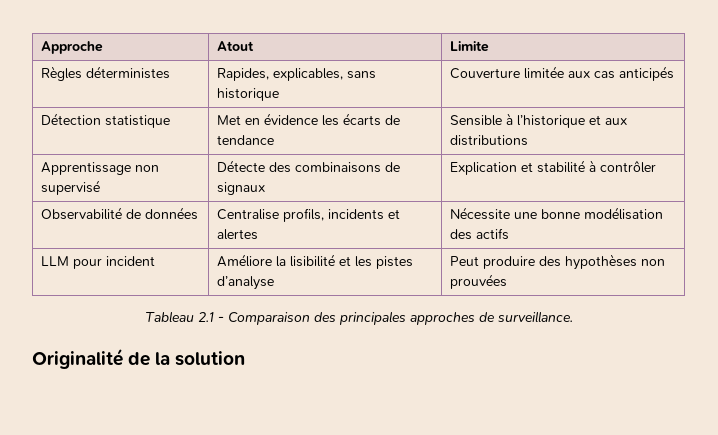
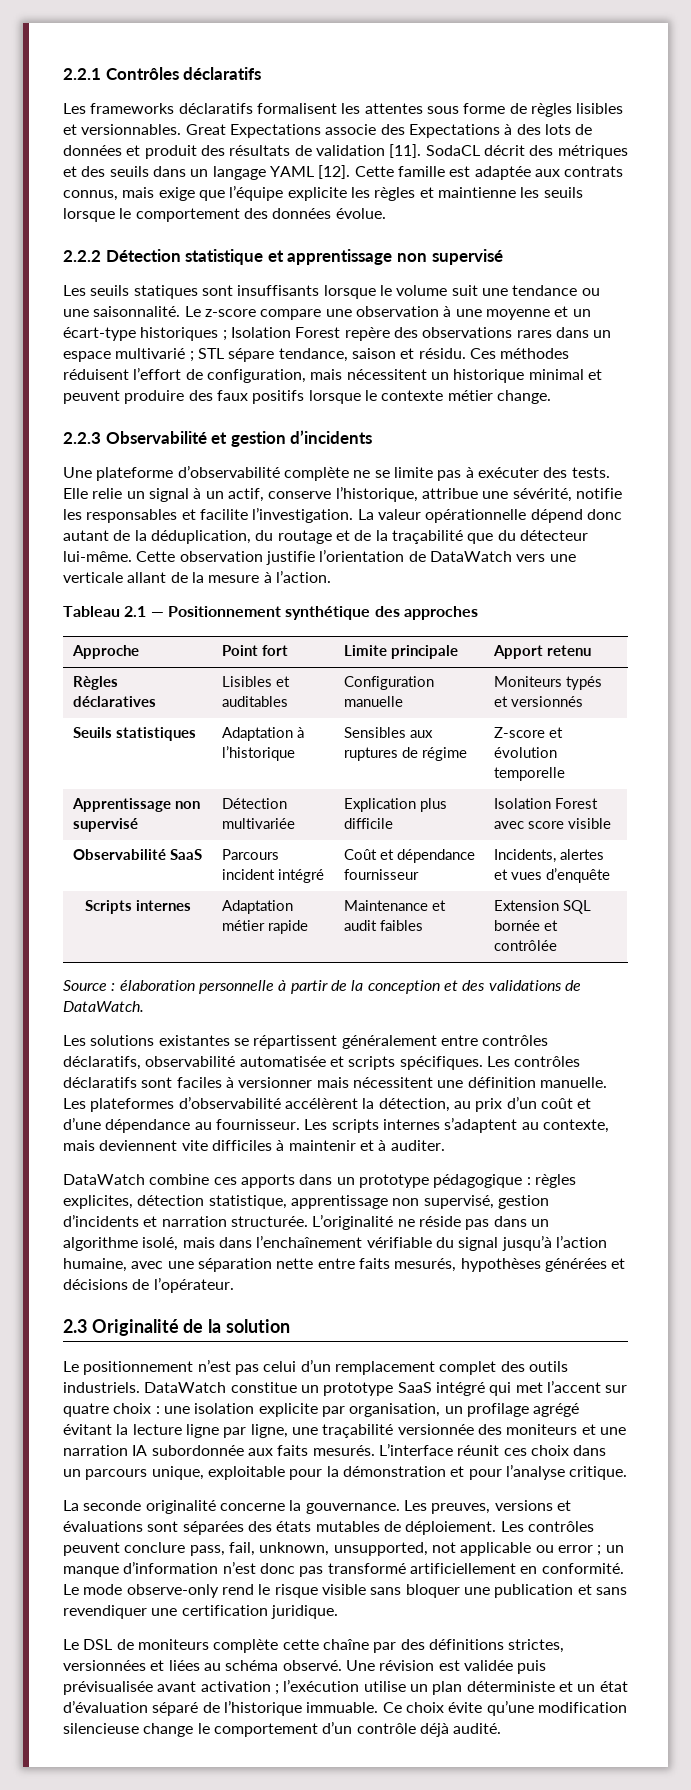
+ 2.2.1 Contrôles déclaratifs
+ Les frameworks déclaratifs formalisent les attentes sous forme de règles lisibles et versionnables. Great Expectations associe des Expectations à des lots de données et produit des résultats de validation [11]. SodaCL décrit des métriques et des seuils dans un langage YAML [12]. Cette famille est adaptée aux contrats connus, mais exige que l’équipe explicite les règles et maintienne les seuils lorsque le comportement des données évolue.
+ 2.2.2 Détection statistique et apprentissage non supervisé
+ Les seuils statiques sont insuffisants lorsque le volume suit une tendance ou une saisonnalité. Le z-score compare une observation à une moyenne et un écart-type historiques ; Isolation Forest repère des observations rares dans un espace multivarié ; STL sépare tendance, saison et résidu. Ces méthodes réduisent l’effort de configuration, mais nécessitent un historique minimal et peuvent produire des faux positifs lorsque le contexte métier change.
+ 2.2.3 Observabilité et gestion d’incidents
+ Une plateforme d’observabilité complète ne se limite pas à exécuter des tests. Elle relie un signal à un actif, conserve l’historique, attribue une sévérité, notifie les responsables et facilite l’investigation. La valeur opérationnelle dépend donc autant de la déduplication, du routage et de la traçabilité que du détecteur lui-même. Cette observation justifie l’orientation de DataWatch vers une verticale allant de la mesure à l’action.
+ Tableau 2.1 — Positionnement synthétique des approches
- Approche | Atout | Limite
- Règles déterministes | Rapides, explicables, sans historique | Couverture limitée aux cas anticipés
- Détection statistique | Met en évidence les écarts de tendance | Sensible à l’historique et aux distributions
- Apprentissage non supervisé | Détecte des combinaisons de signaux | Explication et stabilité à contrôler
- Observabilité de données | Centralise profils, incidents et alertes | Nécessite une bonne modélisation des actifs
- LLM pour incident | Améliore la lisibilité et les pistes d’analyse | Peut produire des hypothèses non prouvées
- Tableau 2.1 - Comparaison des principales approches de surveillance.
- Originalité de la solution
+ Approche | Point fort | Limite principale | Apport retenu
+ Règles déclaratives | Lisibles et auditables | Configuration manuelle | Moniteurs typés et versionnés
+ Seuils statistiques | Adaptation à l’historique | Sensibles aux ruptures de régime | Z-score et évolution temporelle
+ Apprentissage non supervisé | Détection multivariée | Explication plus difficile | Isolation Forest avec score visible
+ Observabilité SaaS | Parcours incident intégré | Coût et dépendance fournisseur | Incidents, alertes et vues d’enquête
+ Scripts internes | Adaptation métier rapide | Maintenance et audit faibles | Extension SQL bornée et contrôlée
+ Source : élaboration personnelle à partir de la conception et des validations de DataWatch.
+ Les solutions existantes se répartissent généralement entre contrôles déclaratifs, observabilité automatisée et scripts spécifiques. Les contrôles déclaratifs sont faciles à versionner mais nécessitent une définition manuelle. Les plateformes d’observabilité accélèrent la détection, au prix d’un coût et d’une dépendance au fournisseur. Les scripts internes s’adaptent au contexte, mais deviennent vite difficiles à maintenir et à auditer.
+ DataWatch combine ces apports dans un prototype pédagogique : règles explicites, détection statistique, apprentissage non supervisé, gestion d’incidents et narration structurée. L’originalité ne réside pas dans un algorithme isolé, mais dans l’enchaînement vérifiable du signal jusqu’à l’action humaine, avec une séparation nette entre faits mesurés, hypothèses générées et décisions de l’opérateur.
+ 2.3 Originalité de la solution
+ Le positionnement n’est pas celui d’un remplacement complet des outils industriels. DataWatch constitue un prototype SaaS intégré qui met l’accent sur quatre choix : une isolation explicite par organisation, un profilage agrégé évitant la lecture ligne par ligne, une traçabilité versionnée des moniteurs et une narration IA subordonnée aux faits mesurés. L’interface réunit ces choix dans un parcours unique, exploitable pour la démonstration et pour l’analyse critique.
+ La seconde originalité concerne la gouvernance. Les preuves, versions et évaluations sont séparées des états mutables de déploiement. Les contrôles peuvent conclure pass, fail, unknown, unsupported, not applicable ou error ; un manque d’information n’est donc pas transformé artificiellement en conformité. Le mode observe-only rend le risque visible sans bloquer une publication et sans revendiquer une certification juridique.
+ Le DSL de moniteurs complète cette chaîne par des définitions strictes, versionnées et liées au schéma observé. Une révision est validée puis prévisualisée avant activation ; l’exécution utilise un plan déterministe et un état d’évaluation séparé de l’historique immuable. Ce choix évite qu’une modification silencieuse change le comportement d’un contrôle déjà audité.

